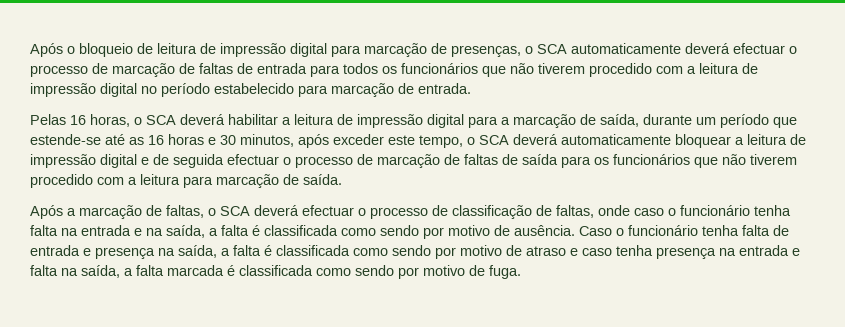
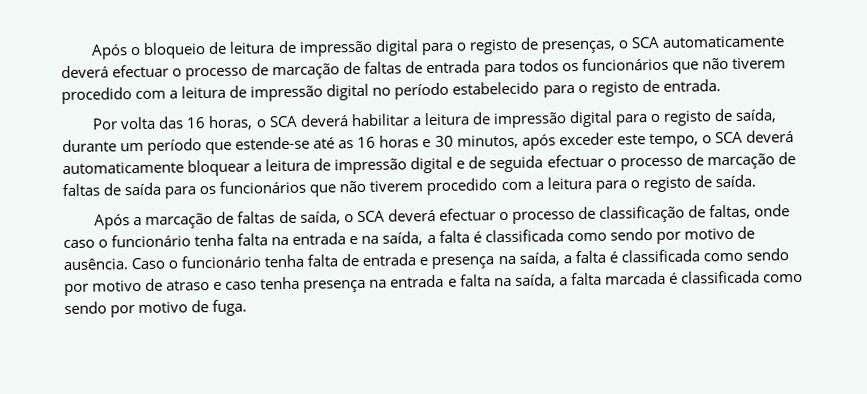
- Após o bloqueio de leitura de impressão digital para marcação de presenças, o SCA automaticamente deverá efectuar o processo de marcação de faltas de entrada para todos os funcionários que não tiverem procedido com a leitura de impressão digital no período estabelecido para marcação de entrada.
+ Após o bloqueio de leitura de impressão digital para o registo de presenças, o SCA automaticamente deverá efectuar o processo de marcação de faltas de entrada para todos os funcionários que não tiverem procedido com a leitura de impressão digital no período estabelecido para o registo de entrada.
- Pelas 16 horas, o SCA deverá habilitar a leitura de impressão digital para a marcação de saída, durante um período que estende-se até as 16 horas e 30 minutos, após exceder este tempo, o SCA deverá automaticamente bloquear a leitura de impressão digital e de seguida efectuar o processo de marcação de faltas de saída para os funcionários que não tiverem procedido com a leitura para marcação de saída.
+ Por volta das 16 horas, o SCA deverá habilitar a leitura de impressão digital para o registo de saída, durante um período que estende-se até as 16 horas e 30 minutos, após exceder este tempo, o SCA deverá automaticamente bloquear a leitura de impressão digital e de seguida efectuar o processo de marcação de faltas de saída para os funcionários que não tiverem procedido com a leitura para o registo de saída.
- Após a marcação de faltas, o SCA deverá efectuar o processo de classificação de faltas, onde caso o funcionário tenha falta na entrada e na saída, a falta é classificada como sendo por motivo de ausência.
+ Após a marcação de faltas de saída, o SCA deverá efectuar o processo de classificação de faltas, onde caso o funcionário tenha falta na entrada e na saída, a falta é classificada como sendo por motivo de ausência.

